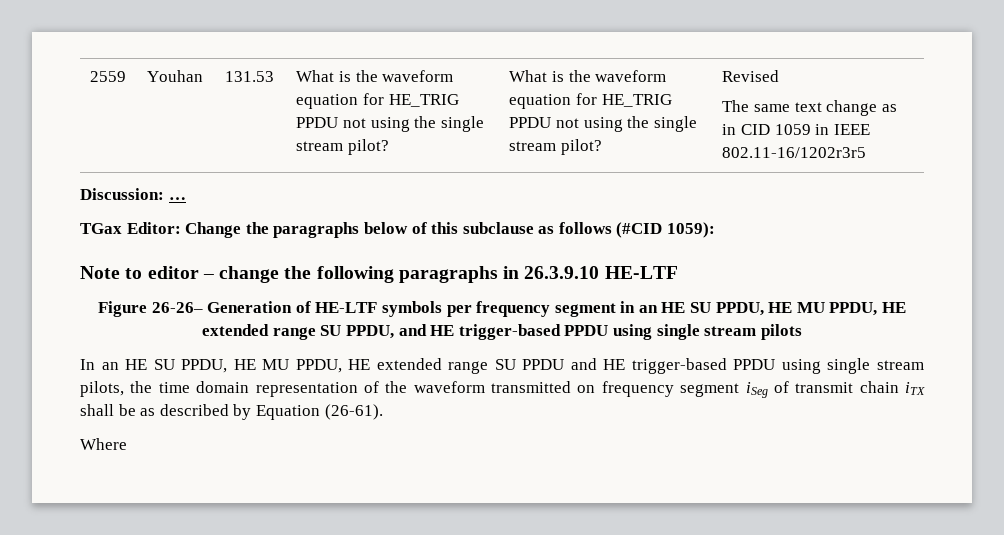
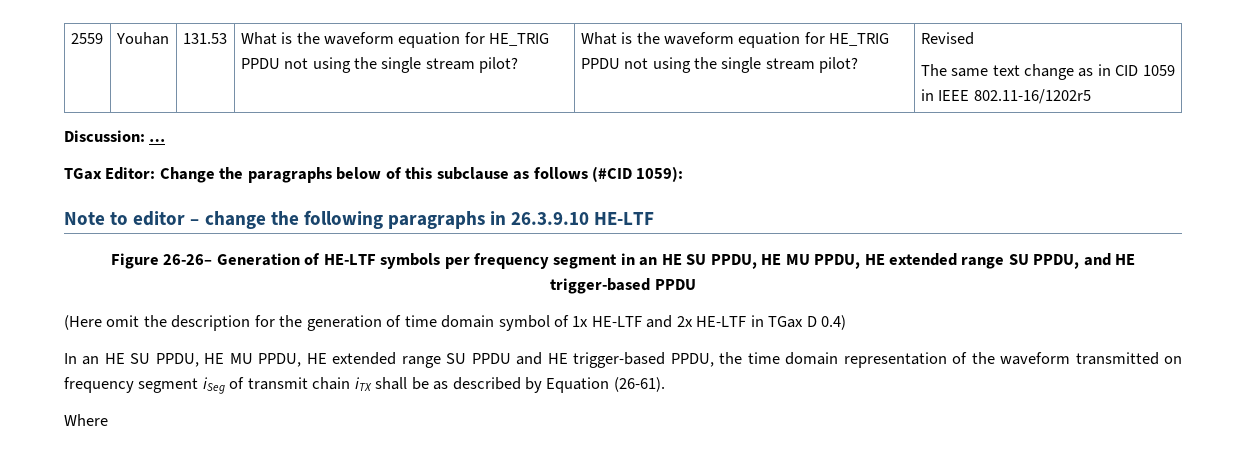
- The same text change as in CID 1059 in IEEE 802.11-16/1202r3r5
+ The same text change as in CID 1059 in IEEE 802.11-16/1202r5
- Figure 26-26– Generation of HE-LTF symbols per frequency segment in an HE SU PPDU, HE MU PPDU, HE extended range SU PPDU, and HE trigger-based PPDU using single stream pilots
+ Figure 26-26– Generation of HE-LTF symbols per frequency segment in an HE SU PPDU, HE MU PPDU, HE extended range SU PPDU, and HE trigger-based PPDU
+ (Here omit the description for the generation of time domain symbol of 1x HE-LTF and 2x HE-LTF in TGax D 0.4)
- In an HE SU PPDU, HE MU PPDU, HE extended range SU PPDU and HE trigger-based PPDU using single stream pilots, the time domain representation of the waveform transmitted on frequency segment iSeg of transmit chain iTX shall be as described by Equation (26-61).
+ In an HE SU PPDU, HE MU PPDU, HE extended range SU PPDU and HE trigger-based PPDU, the time domain representation of the waveform transmitted on frequency segment iSeg of transmit chain iTX shall be as described by Equation (26-61).

